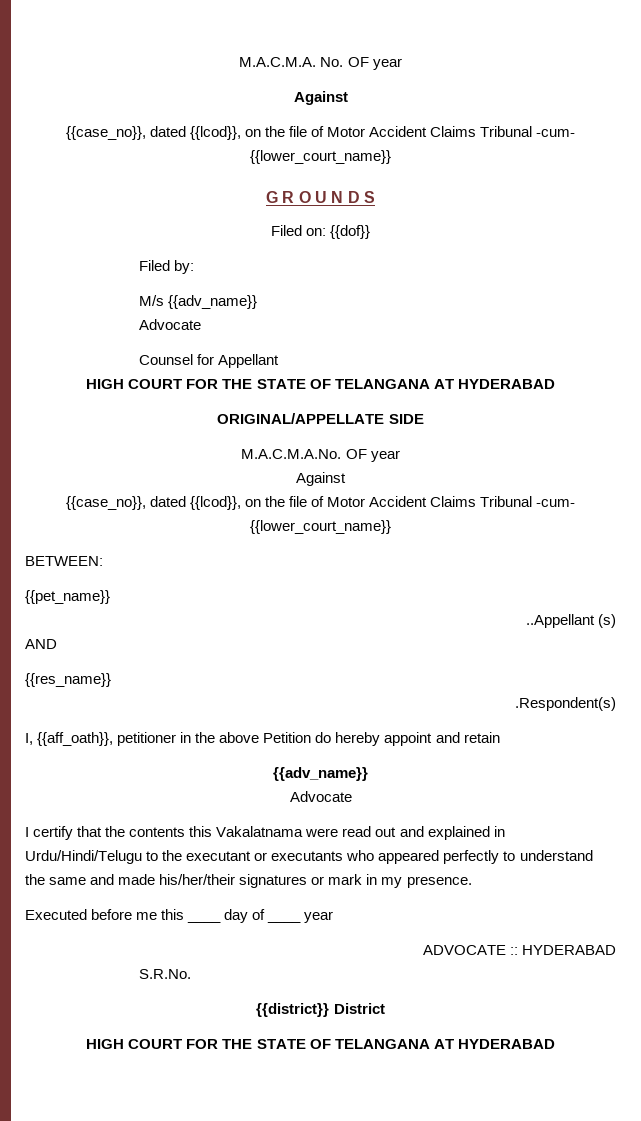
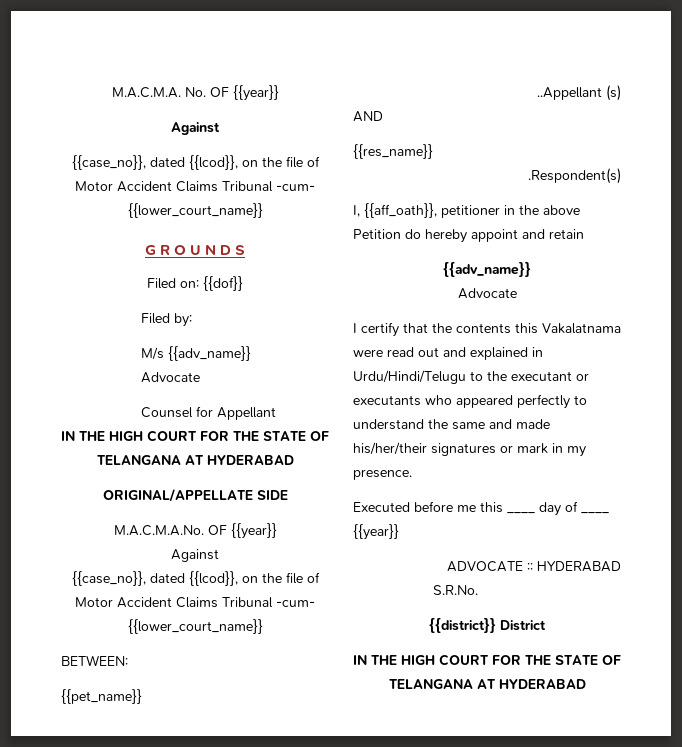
- M.A.C.M.A. No. OF year
+ M.A.C.M.A. No. OF {{year}}
  Counsel for Appellant
- HIGH COURT FOR THE STATE OF TELANGANA AT HYDERABAD
+ IN THE HIGH COURT FOR THE STATE OF TELANGANA AT HYDERABAD
- M.A.C.M.A.No. OF year
+ M.A.C.M.A.No. OF {{year}}
- Executed before me this ____ day of ____ year
+ Executed before me this ____ day of ____ {{year}}
  {{district}} District
- HIGH COURT FOR THE STATE OF TELANGANA AT HYDERABAD
+ IN THE HIGH COURT FOR THE STATE OF TELANGANA AT HYDERABAD

